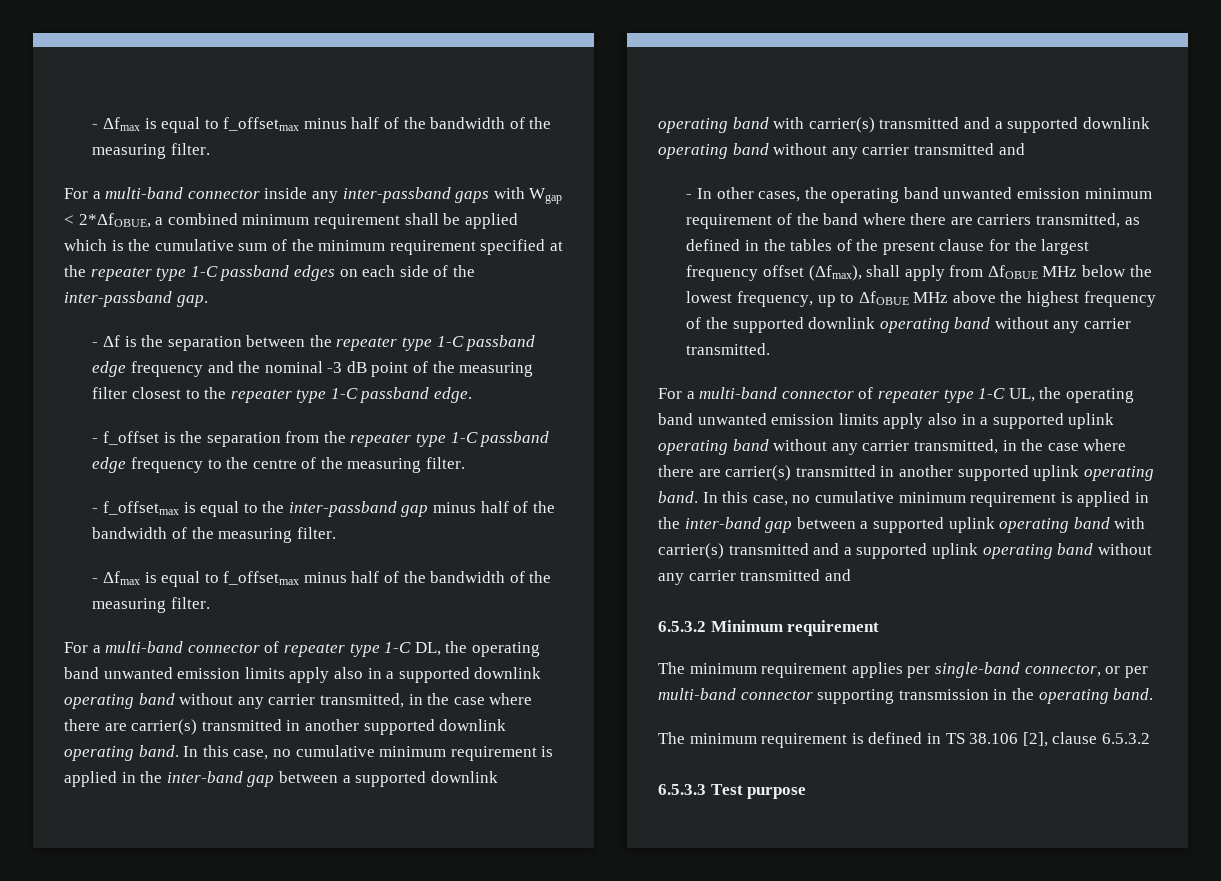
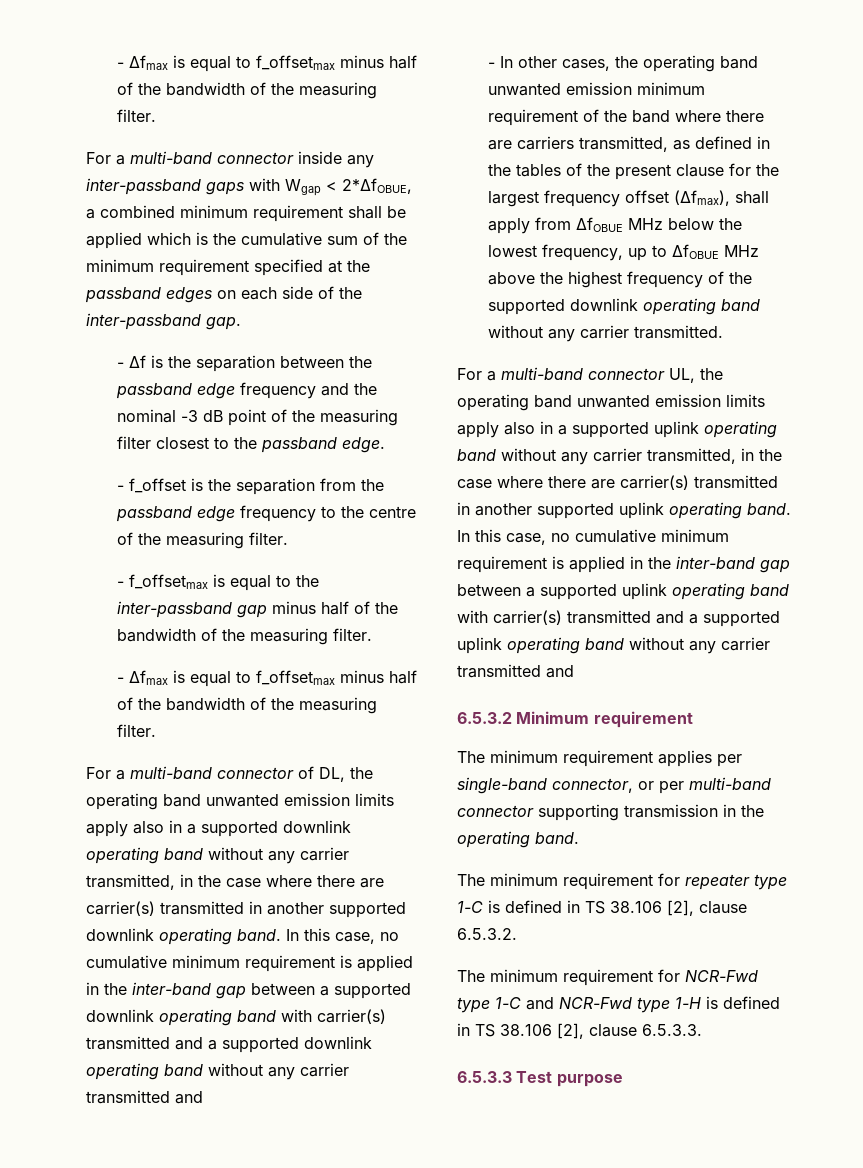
- For a multi-band connector inside any inter-passband gaps with Wgap < 2*ΔfOBUE, a combined minimum requirement shall be applied which is the cumulative sum of the minimum requirement specified at the repeater type 1-C passband edges on each side of the inter-passband gap.
+ For a multi-band connector inside any inter-passband gaps with Wgap < 2*ΔfOBUE, a combined minimum requirement shall be applied which is the cumulative sum of the minimum requirement specified at the passband edges on each side of the inter-passband gap.
- - Δf is the separation between the repeater type 1-C passband edge frequency and the nominal -3 dB point of the measuring filter closest to the repeater type 1-C passband edge.
+ - Δf is the separation between the passband edge frequency and the nominal -3 dB point of the measuring filter closest to the passband edge.
- - f_offset is the separation from the repeater type 1-C passband edge frequency to the centre of the measuring filter.
+ - f_offset is the separation from the passband edge frequency to the centre of the measuring filter.
- For a multi-band connector of repeater type 1-C DL, the operating band unwanted emission limits apply also in a supported downlink operating band without any carrier transmitted, in the case where there are carrier(s) transmitted in another supported downlink operating band.
+ For a multi-band connector of DL, the operating band unwanted emission limits apply also in a supported downlink operating band without any carrier transmitted, in the case where there are carrier(s) transmitted in another supported downlink operating band.
- For a multi-band connector of repeater type 1-C UL, the operating band unwanted emission limits apply also in a supported uplink operating band without any carrier transmitted, in the case where there are carrier(s) transmitted in another supported uplink operating band.
+ For a multi-band connector UL, the operating band unwanted emission limits apply also in a supported uplink operating band without any carrier transmitted, in the case where there are carrier(s) transmitted in another supported uplink operating band.
- The minimum requirement is defined in TS 38.106 [2], clause 6.5.3.2
+ The minimum requirement for repeater type 1-C is defined in TS 38.106 [2], clause 6.5.3.2.
+ The minimum requirement for NCR-Fwd type 1-C and NCR-Fwd type 1-H is defined in TS 38.106 [2], clause 6.5.3.3.

